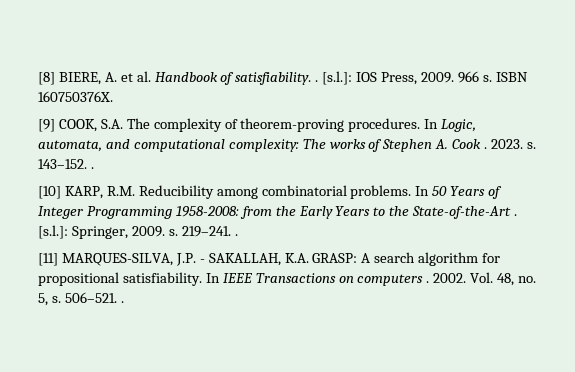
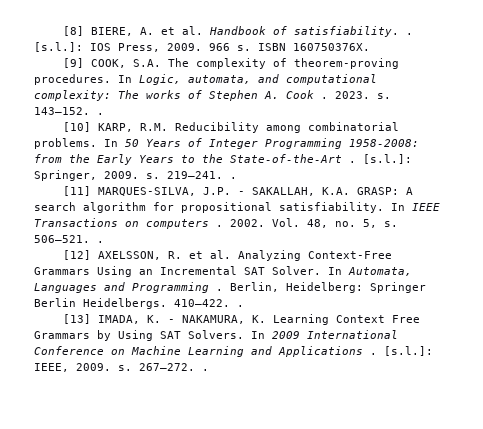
+ [12] AXELSSON, R. et al. Analyzing Context-Free Grammars Using an Incremental SAT Solver. In Automata, Languages and Programming . Berlin, Heidelberg: Springer Berlin Heidelbergs. 410–422. .
+ [13] IMADA, K. - NAKAMURA, K. Learning Context Free Grammars by Using SAT Solvers. In 2009 International Conference on Machine Learning and Applications . [s.l.]: IEEE, 2009. s. 267–272. .

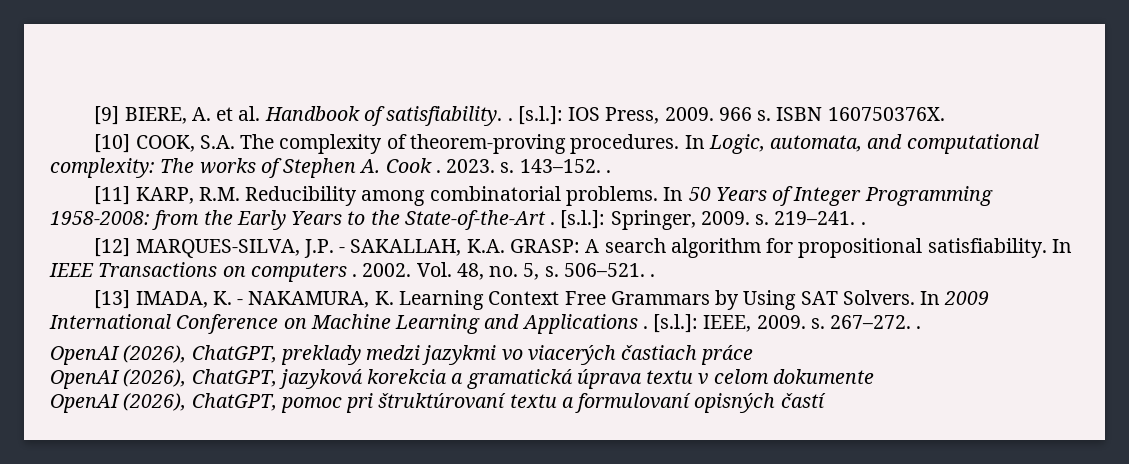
- [8] BIERE, A. et al. Handbook of satisfiability. .
+ [9] BIERE, A. et al. Handbook of satisfiability. .
- [9] COOK, S.A. The complexity of theorem-proving procedures.
+ [10] COOK, S.A. The complexity of theorem-proving procedures.
- [10] KARP, R.M. Reducibility among combinatorial problems.
+ [11] KARP, R.M. Reducibility among combinatorial problems.
- [11] MARQUES-SILVA, J.P. - SAKALLAH, K.A. GRASP: A search algorithm for propositional satisfiability.
+ [12] MARQUES-SILVA, J.P. - SAKALLAH, K.A. GRASP: A search algorithm for propositional satisfiability.
- [12] AXELSSON, R. et al. Analyzing Context-Free Grammars Using an Incremental SAT Solver. In Automata, Languages and Programming . Berlin, Heidelberg: Springer Berlin Heidelbergs. 410–422. .
+ OpenAI (2026), ChatGPT, preklady medzi jazykmi vo viacerých častiach práce
+ OpenAI (2026), ChatGPT, jazyková korekcia a gramatická úprava textu v celom dokumente
+ OpenAI (2026), ChatGPT, pomoc pri štruktúrovaní textu a formulovaní opisných častí

